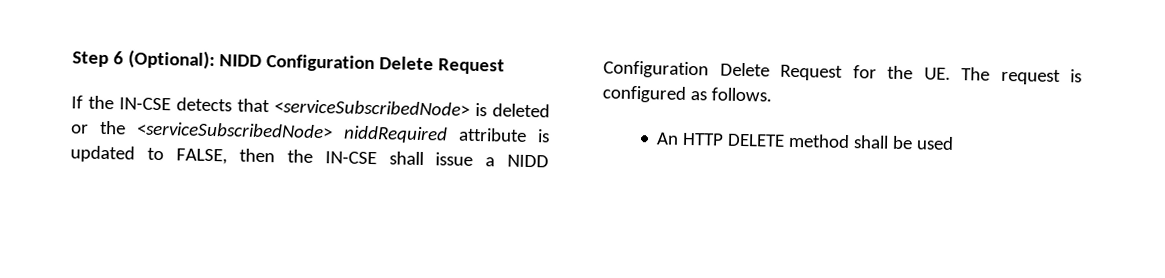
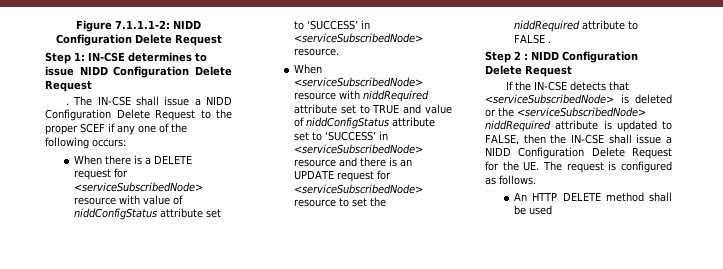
- Step 6 (Optional): NIDD Configuration Delete Request
+ Figure 7.1.1.1-2: NIDD Configuration Delete Request
+ Step 1: IN-CSE determines to issue NIDD Configuration Delete Request
+ . The IN-CSE shall issue a NIDD Configuration Delete Request to the proper SCEF if any one of the following occurs:
+ When there is a DELETE request for <serviceSubscribedNode> resource with value of niddConfigStatus attribute set to ‘SUCCESS’ in <serviceSubscribedNode> resource.
+ When <serviceSubscribedNode> resource with niddRequired attribute set to TRUE and value of niddConfigStatus attribute set to ‘SUCCESS’ in <serviceSubscribedNode> resource and there is an UPDATE request for <serviceSubscribedNode> resource to set the niddRequired attribute to FALSE .
+ Step 2 : NIDD Configuration Delete Request

